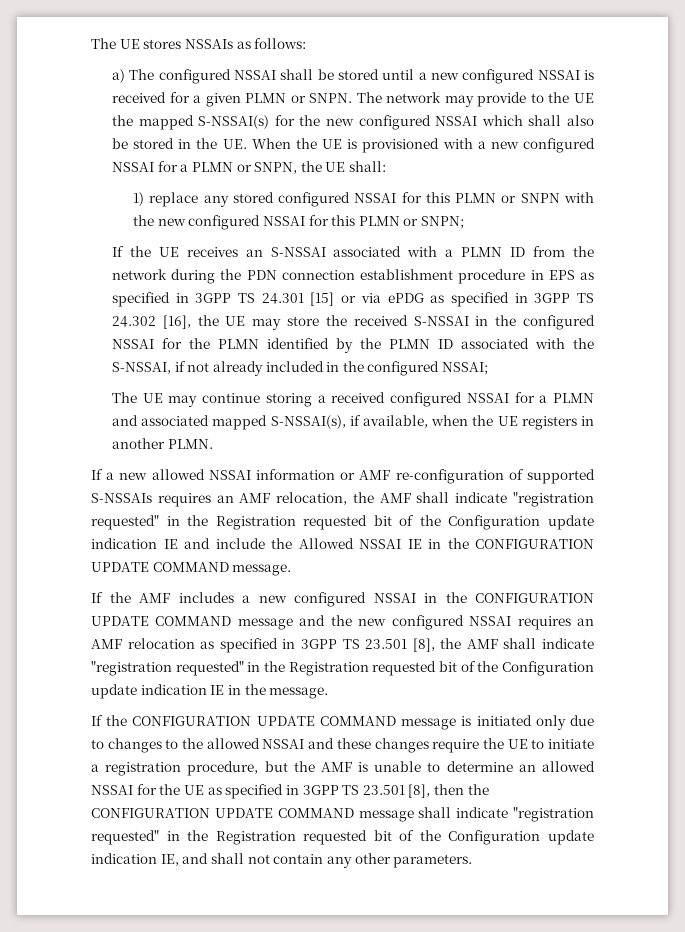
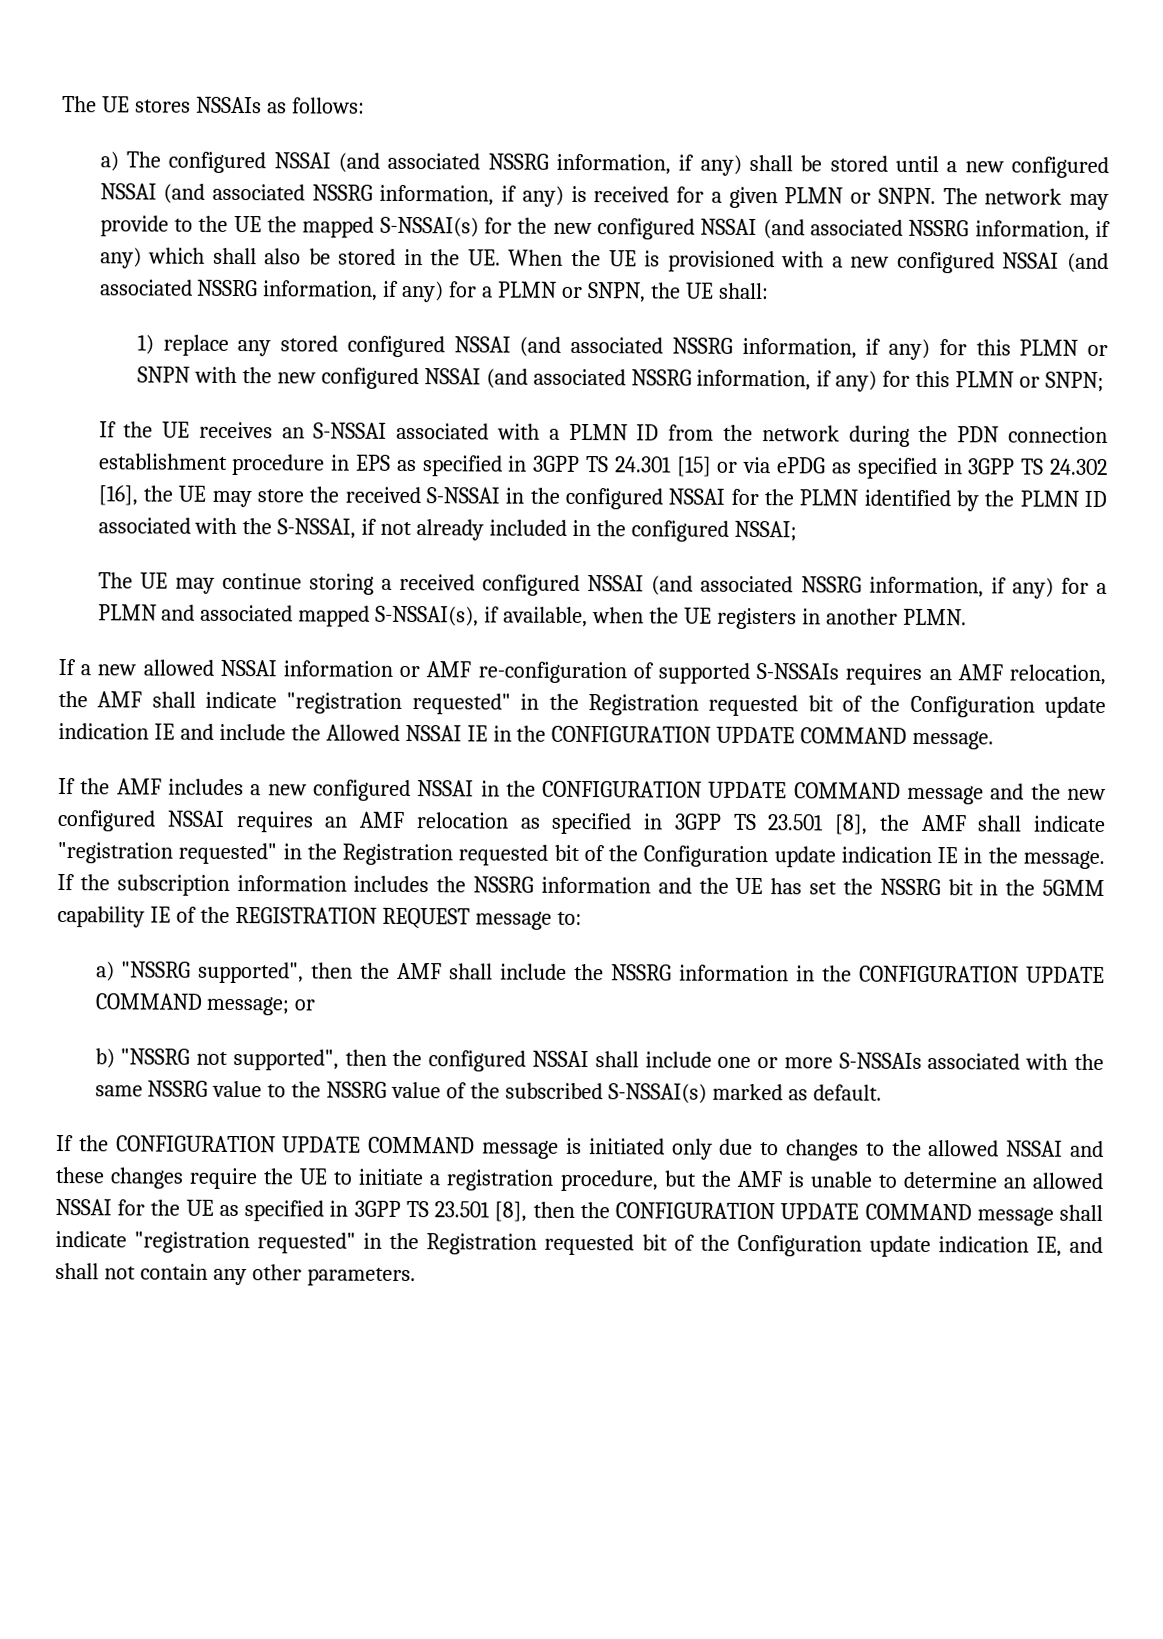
- a) The configured NSSAI shall be stored until a new configured NSSAI is received for a given PLMN or SNPN.
+ a) The configured NSSAI (and associated NSSRG information, if any) shall be stored until a new configured NSSAI (and associated NSSRG information, if any) is received for a given PLMN or SNPN.
- The network may provide to the UE the mapped S-NSSAI(s) for the new configured NSSAI which shall also be stored in the UE. When the UE is provisioned with a new configured NSSAI for a PLMN or SNPN, the UE shall:
+ The network may provide to the UE the mapped S-NSSAI(s) for the new configured NSSAI (and associated NSSRG information, if any) which shall also be stored in the UE. When the UE is provisioned with a new configured NSSAI (and associated NSSRG information, if any) for a PLMN or SNPN, the UE shall:
- 1) replace any stored configured NSSAI for this PLMN or SNPN with the new configured NSSAI for this PLMN or SNPN;
+ 1) replace any stored configured NSSAI (and associated NSSRG information, if any) for this PLMN or SNPN with the new configured NSSAI (and associated NSSRG information, if any) for this PLMN or SNPN;
- The UE may continue storing a received configured NSSAI for a PLMN and associated mapped S-NSSAI(s), if available, when the UE registers in another PLMN.
+ The UE may continue storing a received configured NSSAI (and associated NSSRG information, if any) for a PLMN and associated mapped S-NSSAI(s), if available, when the UE registers in another PLMN.
+ If the subscription information includes the NSSRG information and the UE has set the NSSRG bit in the 5GMM capability IE of the REGISTRATION REQUEST message to:
+ a) "NSSRG supported", then the AMF shall include the NSSRG information in the CONFIGURATION UPDATE COMMAND message; or
+ b) "NSSRG not supported", then the configured NSSAI shall include one or more S-NSSAIs associated with the same NSSRG value to the NSSRG value of the subscribed S-NSSAI(s) marked as default.

